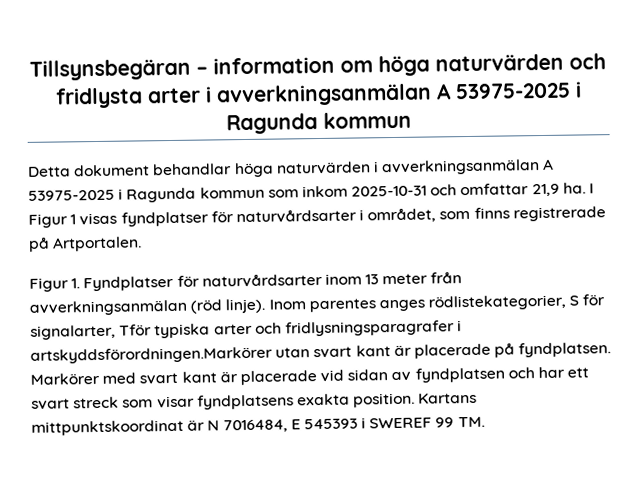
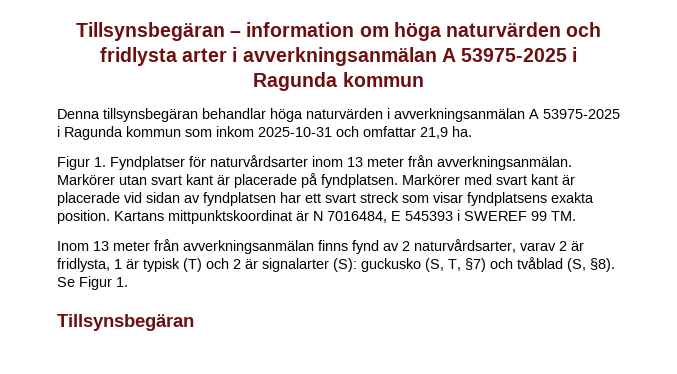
- Detta dokument behandlar höga naturvärden i avverkningsanmälan A 53975-2025 i Ragunda kommun som inkom 2025-10-31 och omfattar 21,9 ha. I Figur 1 visas fyndplatser för naturvårdsarter i området, som finns registrerade på Artportalen.
+ Denna tillsynsbegäran behandlar höga naturvärden i avverkningsanmälan A 53975-2025 i Ragunda kommun som inkom 2025-10-31 och omfattar 21,9 ha.
- Figur 1. Fyndplatser för naturvårdsarter inom 13 meter från avverkningsanmälan (röd linje). Inom parentes anges rödlistekategorier, S för signalarter, Tför typiska arter och fridlysningsparagrafer i artskyddsförordningen.Markörer utan svart kant är placerade på fyndplatsen.
+ Figur 1. Fyndplatser för naturvårdsarter inom 13 meter från avverkningsanmälan. Markörer utan svart kant är placerade på fyndplatsen.
- Markörer med svart kant är placerade vid sidan av fyndplatsen och har ett svart streck som visar fyndplatsens exakta position.
+ Markörer med svart kant är placerade vid sidan av fyndplatsen har ett svart streck som visar fyndplatsens exakta position.
+ Inom 13 meter från avverkningsanmälan finns fynd av 2 naturvårdsarter, varav 2 är fridlysta, 1 är typisk (T) och 2 är signalarter (S): guckusko (S, T, §7) och tvåblad (S, §8). Se Figur 1.
+ Tillsynsbegäran

